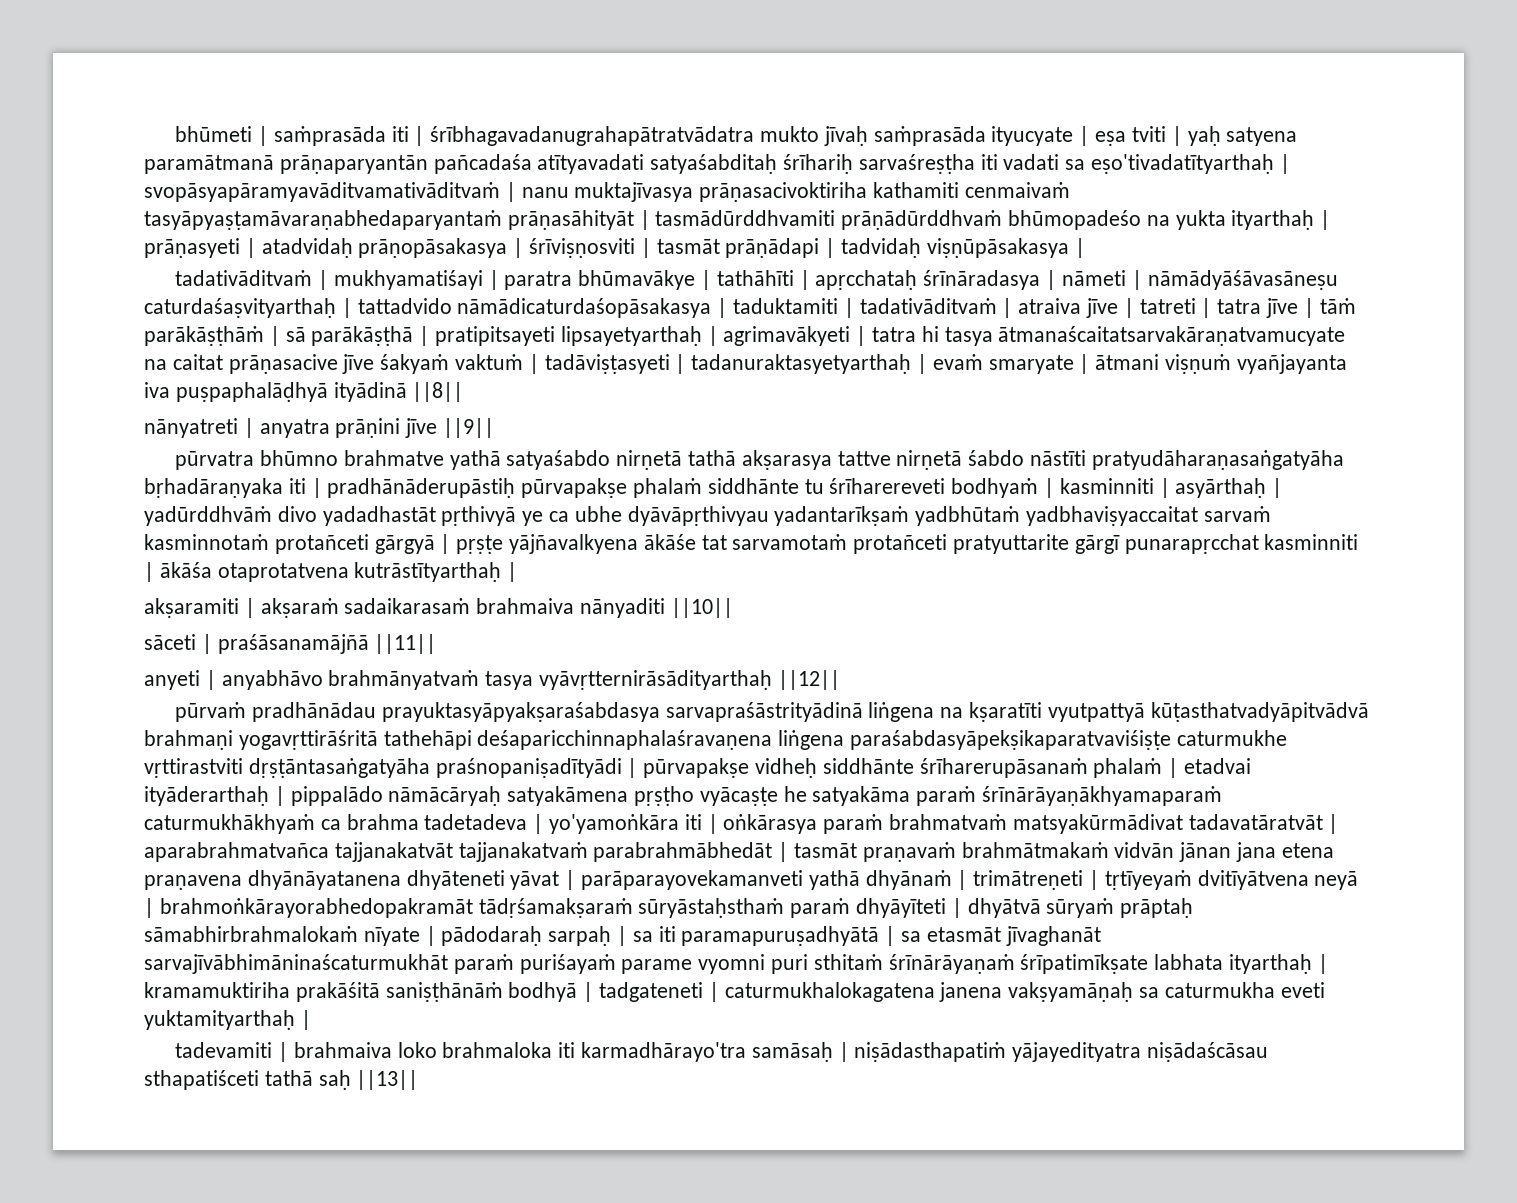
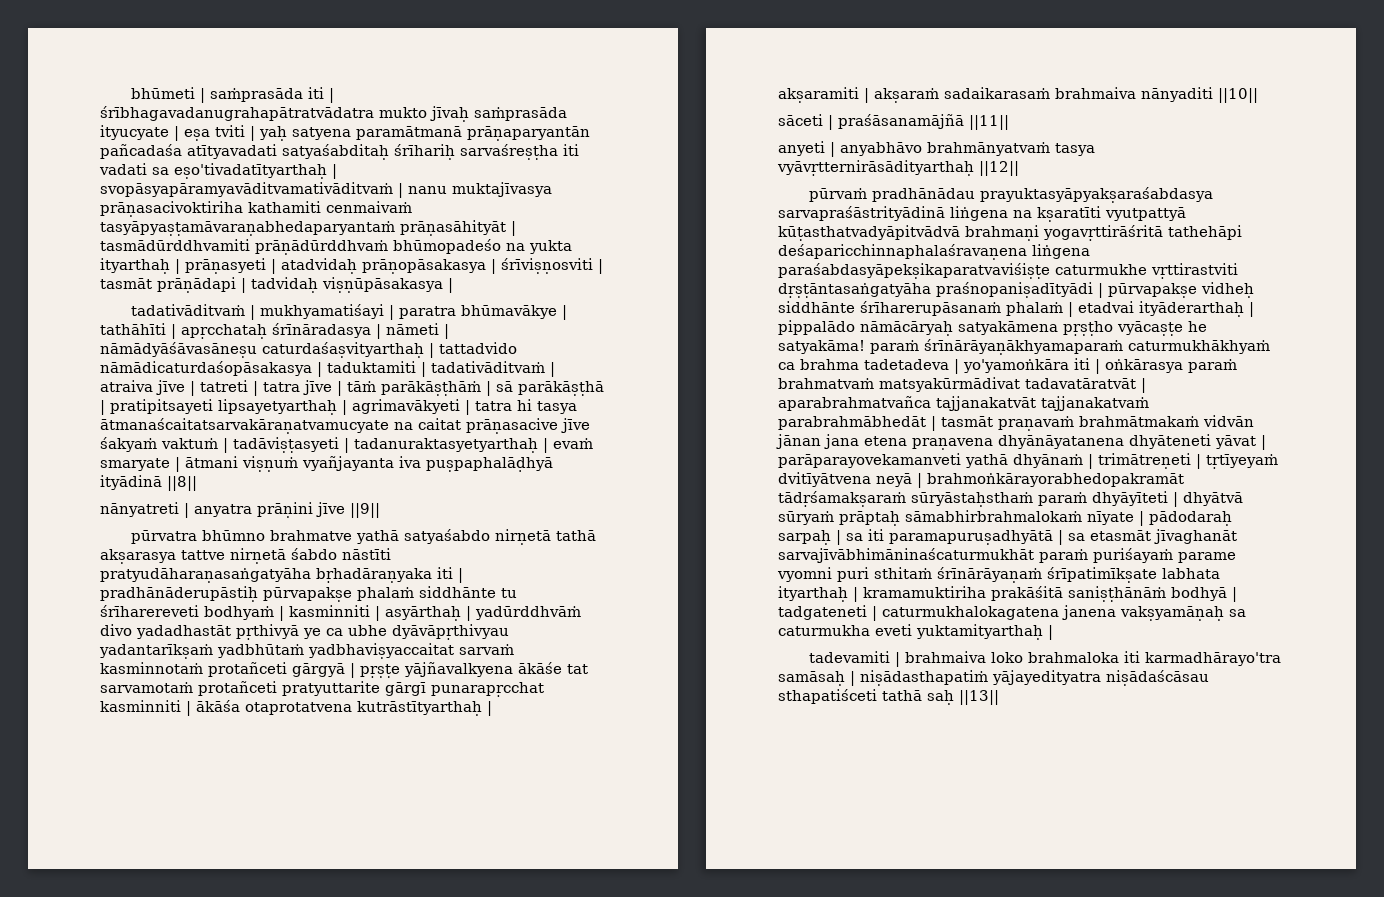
- pūrvaṁ pradhānādau prayuktasyāpyakṣaraśabdasya sarvapraśāstrityādinā liṅgena na kṣaratīti vyutpattyā kūṭasthatvadyāpitvādvā brahmaṇi yogavṛttirāśritā tathehāpi deśaparicchinnaphalaśravaṇena liṅgena paraśabdasyāpekṣikaparatvaviśiṣṭe caturmukhe vṛttirastviti dṛṣṭāntasaṅgatyāha praśnopaniṣadītyādi | pūrvapakṣe vidheḥ siddhānte śrīharerupāsanaṁ phalaṁ | etadvai ityāderarthaḥ | pippalādo nāmācāryaḥ satyakāmena pṛṣṭho vyācaṣṭe he satyakāma paraṁ śrīnārāyaṇākhyamaparaṁ caturmukhākhyaṁ ca brahma tadetadeva | yo'yamoṅkāra iti | oṅkārasya paraṁ brahmatvaṁ matsyakūrmādivat tadavatāratvāt | aparabrahmatvañca tajjanakatvāt tajjanakatvaṁ parabrahmābhedāt | tasmāt praṇavaṁ brahmātmakaṁ vidvān jānan jana etena praṇavena dhyānāyatanena dhyāteneti yāvat | parāparayovekamanveti yathā dhyānaṁ | trimātreṇeti | tṛtīyeyaṁ dvitīyātvena neyā | brahmoṅkārayorabhedopakramāt tādṛśamakṣaraṁ sūryāstaḥsthaṁ paraṁ dhyāyīteti | dhyātvā sūryaṁ prāptaḥ sāmabhirbrahmalokaṁ nīyate | pādodaraḥ sarpaḥ | sa iti paramapuruṣadhyātā | sa etasmāt jīvaghanāt sarvajīvābhimāninaścaturmukhāt paraṁ puriśayaṁ parame vyomni puri sthitaṁ śrīnārāyaṇaṁ śrīpatimīkṣate labhata ityarthaḥ | kramamuktiriha prakāśitā saniṣṭhānāṁ bodhyā | tadgateneti | caturmukhalokagatena janena vakṣyamāṇaḥ sa caturmukha eveti yuktamityarthaḥ |
+ pūrvaṁ pradhānādau prayuktasyāpyakṣaraśabdasya sarvapraśāstrityādinā liṅgena na kṣaratīti vyutpattyā kūṭasthatvadyāpitvādvā brahmaṇi yogavṛttirāśritā tathehāpi deśaparicchinnaphalaśravaṇena liṅgena paraśabdasyāpekṣikaparatvaviśiṣṭe caturmukhe vṛttirastviti dṛṣṭāntasaṅgatyāha praśnopaniṣadītyādi | pūrvapakṣe vidheḥ siddhānte śrīharerupāsanaṁ phalaṁ | etadvai ityāderarthaḥ | pippalādo nāmācāryaḥ satyakāmena pṛṣṭho vyācaṣṭe he satyakāma! paraṁ śrīnārāyaṇākhyamaparaṁ caturmukhākhyaṁ ca brahma tadetadeva | yo'yamoṅkāra iti | oṅkārasya paraṁ brahmatvaṁ matsyakūrmādivat tadavatāratvāt | aparabrahmatvañca tajjanakatvāt tajjanakatvaṁ parabrahmābhedāt | tasmāt praṇavaṁ brahmātmakaṁ vidvān jānan jana etena praṇavena dhyānāyatanena dhyāteneti yāvat | parāparayovekamanveti yathā dhyānaṁ | trimātreṇeti | tṛtīyeyaṁ dvitīyātvena neyā | brahmoṅkārayorabhedopakramāt tādṛśamakṣaraṁ sūryāstaḥsthaṁ paraṁ dhyāyīteti | dhyātvā sūryaṁ prāptaḥ sāmabhirbrahmalokaṁ nīyate | pādodaraḥ sarpaḥ | sa iti paramapuruṣadhyātā | sa etasmāt jīvaghanāt sarvajīvābhimāninaścaturmukhāt paraṁ puriśayaṁ parame vyomni puri sthitaṁ śrīnārāyaṇaṁ śrīpatimīkṣate labhata ityarthaḥ | kramamuktiriha prakāśitā saniṣṭhānāṁ bodhyā | tadgateneti | caturmukhalokagatena janena vakṣyamāṇaḥ sa caturmukha eveti yuktamityarthaḥ |

